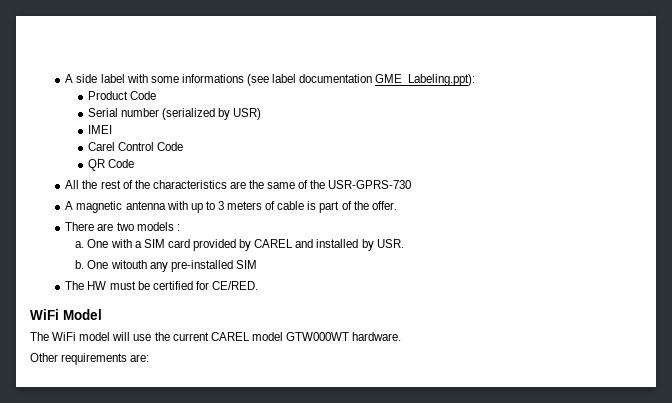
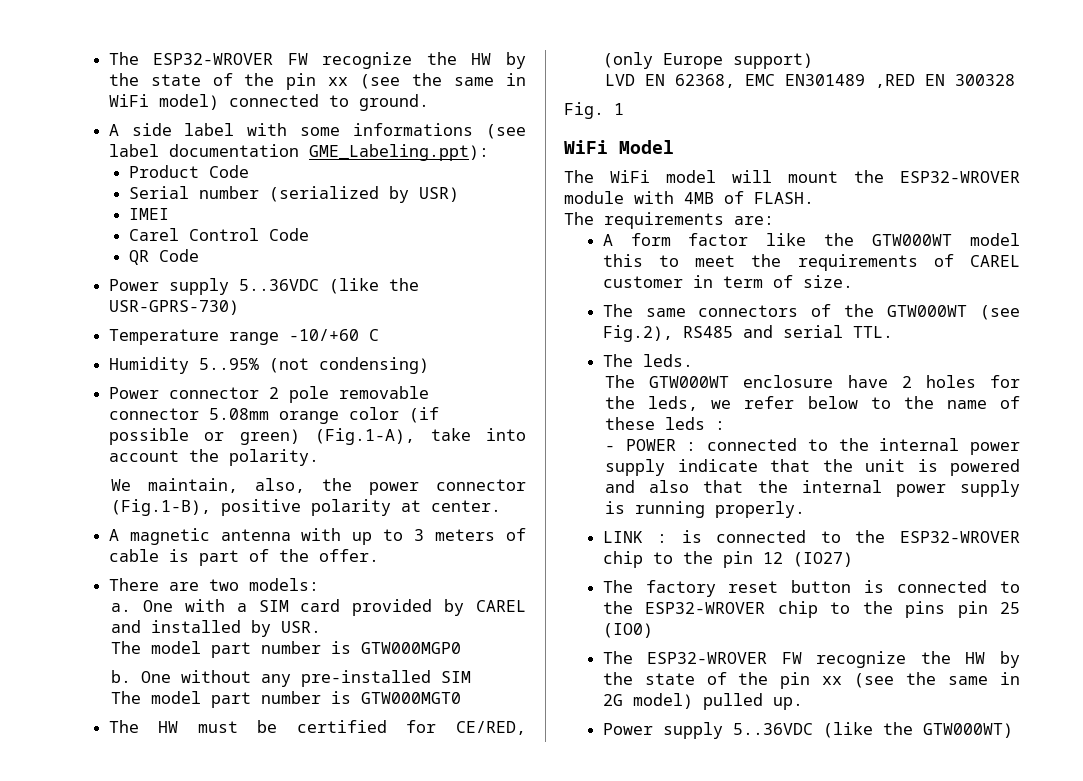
+ The ESP32-WROVER FW recognize the HW by the state of the pin xx (see the same in WiFi model) connected to ground.
- All the rest of the characteristics are the same of the USR-GPRS-730
+ Power supply 5..36VDC (like the USR-GPRS-730)
+ Temperature range -10/+60 C
+ Humidity 5..95% (not condensing)
+ Power connector 2 pole removable connector 5.08mm orange color (if possible or green) (Fig.1-A), take into account the polarity.
+ We maintain, also, the power connector (Fig.1-B), positive polarity at center.
- There are two models :
+ There are two models:
+ The model part number is GTW000MGP0
- One witouth any pre-installed SIM
+ One without any pre-installed SIM
+ The model part number is GTW000MGT0
- The HW must be certified for CE/RED.
+ The HW must be certified for CE/RED, (only Europe support)
+ LVD EN 62368, EMC EN301489 ,RED EN 300328
+ Fig. 1
- The WiFi model will use the current CAREL model GTW000WT hardware.
- Other requirements are:
+ The WiFi model will mount the ESP32-WROVER module with 4MB of FLASH.
+ The requirements are:
+ A form factor like the GTW000WT model this to meet the requirements of CAREL customer in term of size.
+ The same connectors of the GTW000WT (see Fig.2), RS485 and serial TTL.
+ The leds.
+ The GTW000WT enclosure have 2 holes for the leds, we refer below to the name of these leds :
+ - POWER : connected to the internal power supply indicate that the unit is powered and also that the internal power supply is running properly.
+ LINK : is connected to the ESP32-WROVER chip to the pin 12 (IO27)
+ The factory reset button is connected to the ESP32-WROVER chip to the pins pin 25 (IO0)
+ The ESP32-WROVER FW recognize the HW by the state of the pin xx (see the same in 2G model) pulled up.
+ Power supply 5..36VDC (like the GTW000WT)

